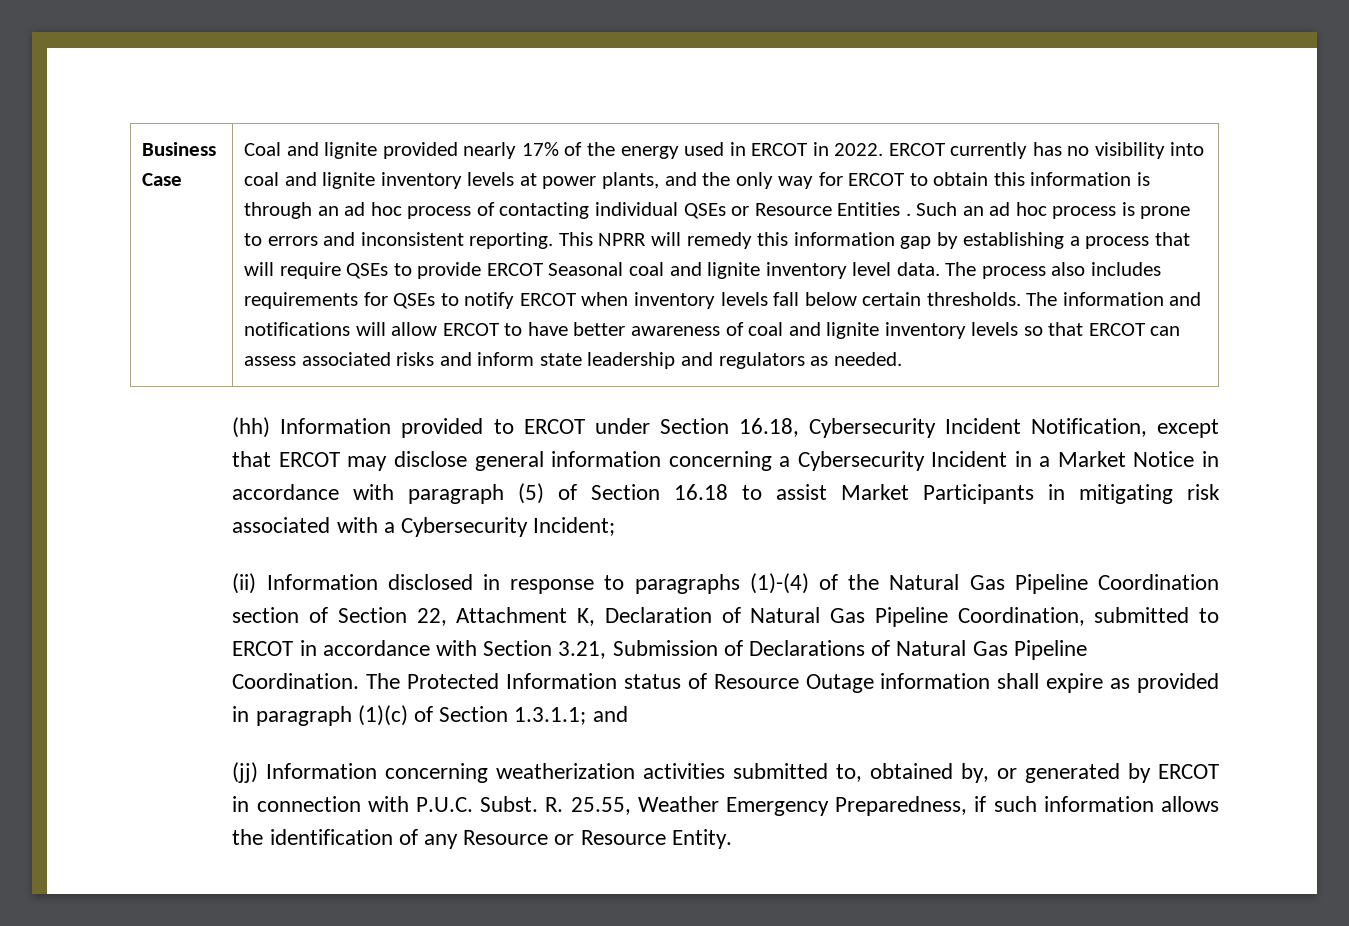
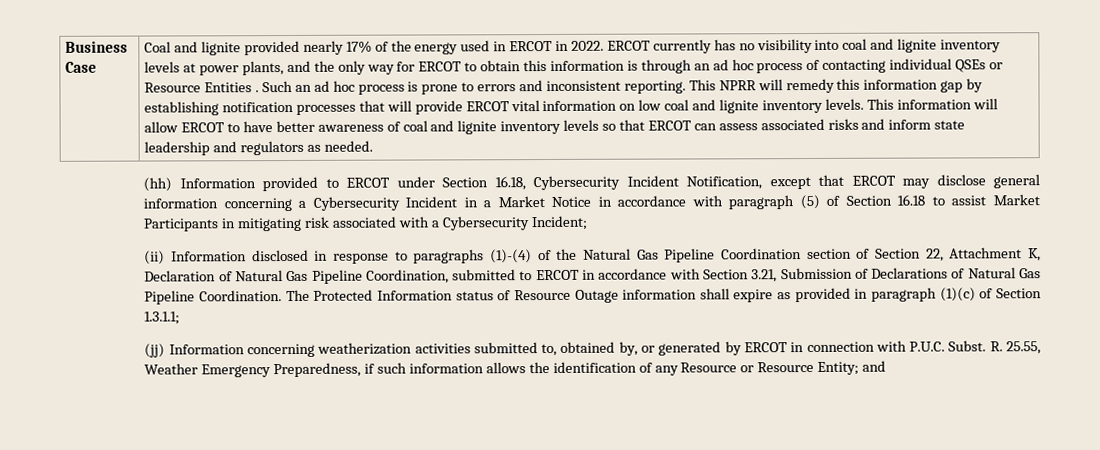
- This NPRR will remedy this information gap by establishing a process that will require QSEs to provide ERCOT Seasonal coal and lignite inventory level data. The process also includes requirements for QSEs to notify ERCOT when inventory levels fall below certain thresholds. The information and notifications will allow ERCOT to have better awareness of coal and lignite inventory levels so that ERCOT can assess associated risks and inform state leadership and regulators as needed.
+ This NPRR will remedy this information gap by establishing notification processes that will provide ERCOT vital information on low coal and lignite inventory levels. This information will allow ERCOT to have better awareness of coal and lignite inventory levels so that ERCOT can assess associated risks and inform state leadership and regulators as needed.
- The Protected Information status of Resource Outage information shall expire as provided in paragraph (1)(c) of Section 1.3.1.1; and
+ The Protected Information status of Resource Outage information shall expire as provided in paragraph (1)(c) of Section 1.3.1.1;
- R. 25.55, Weather Emergency Preparedness, if such information allows the identification of any Resource or Resource Entity.
+ R. 25.55, Weather Emergency Preparedness, if such information allows the identification of any Resource or Resource Entity; and

